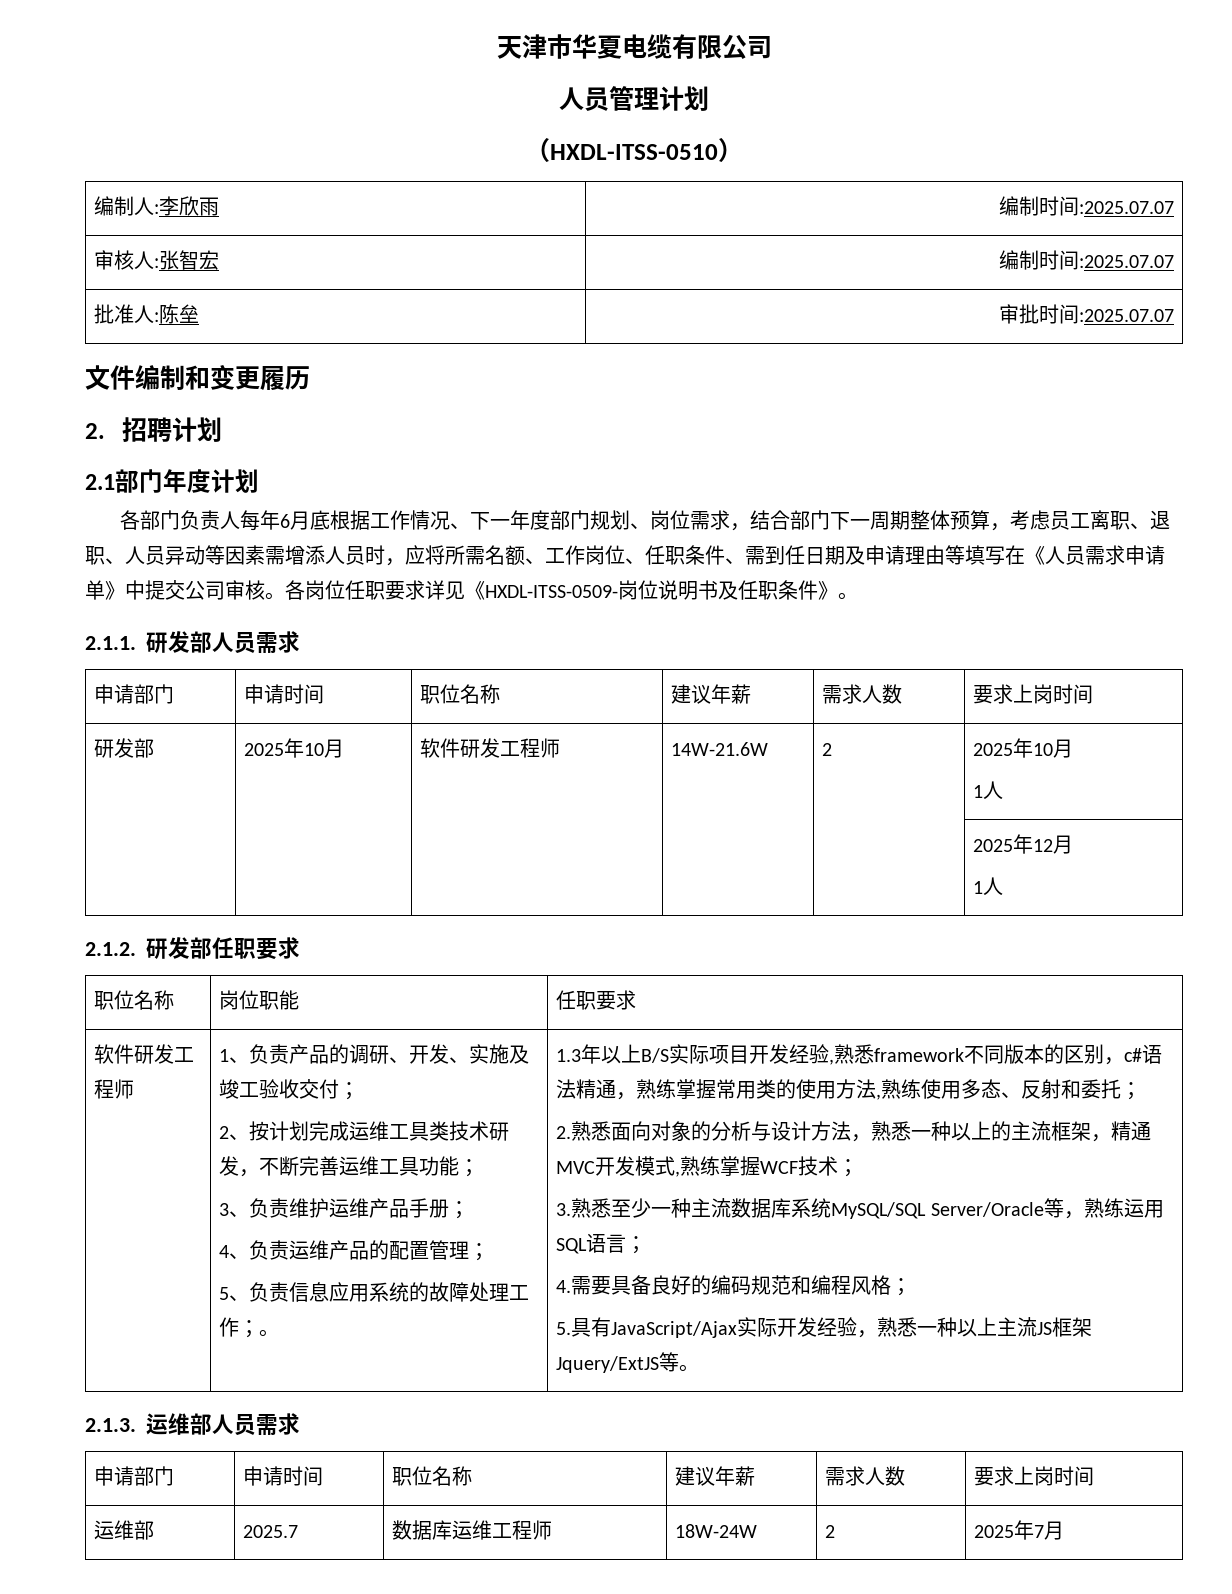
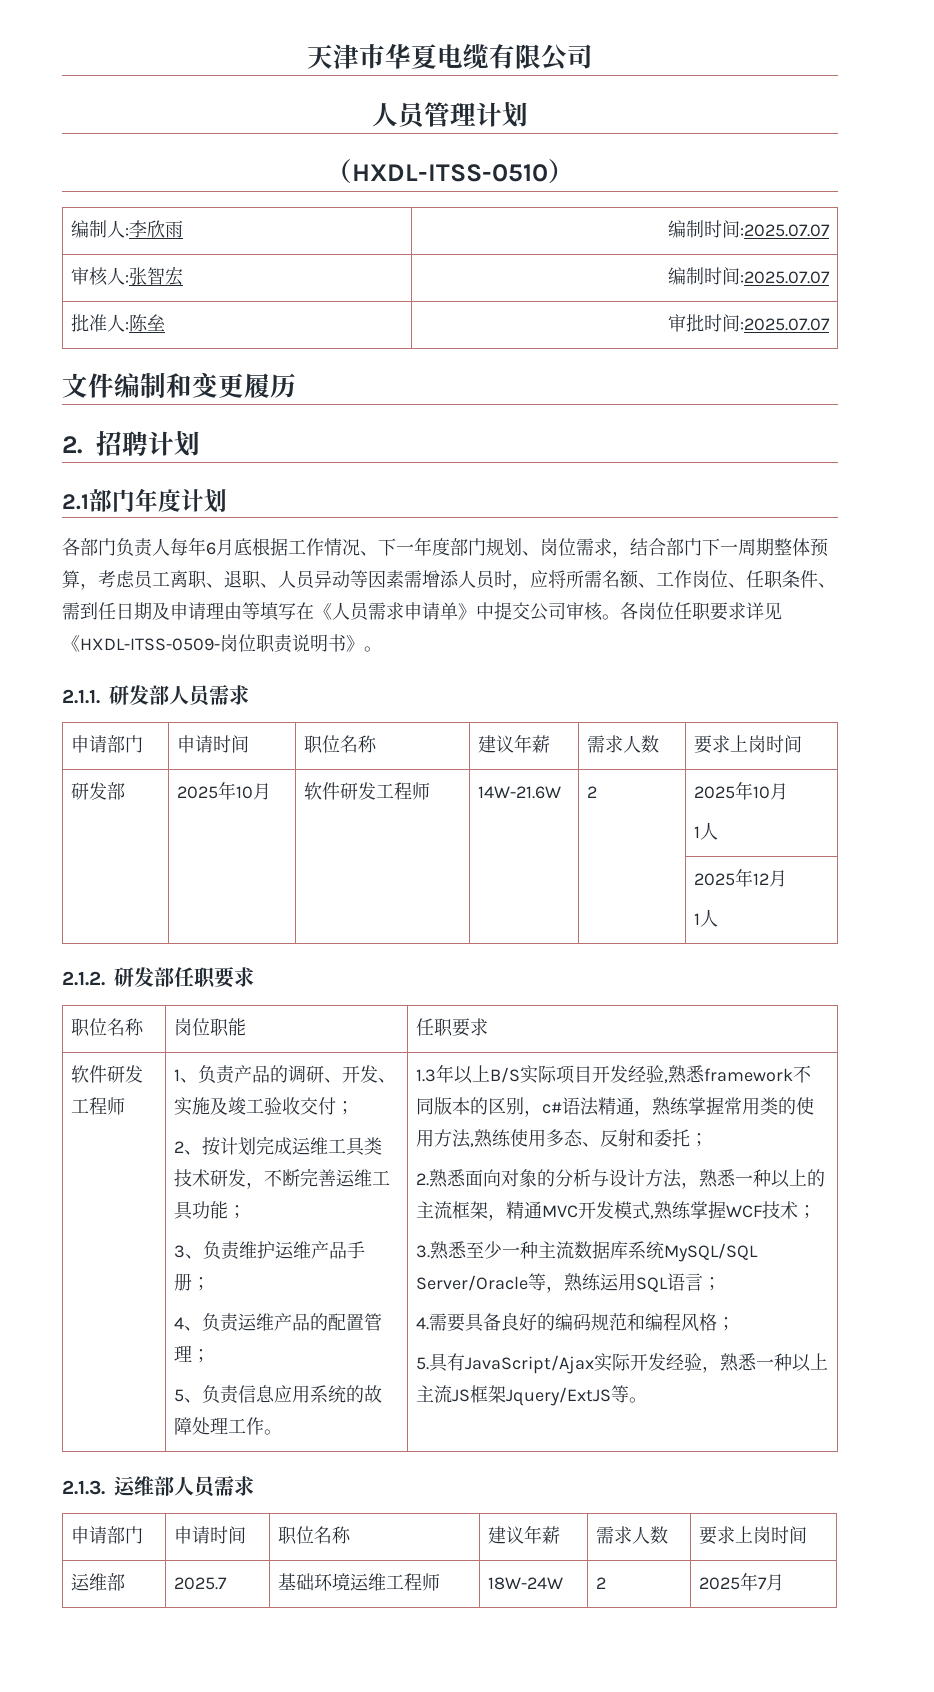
- 各岗位任职要求详见《HXDL-ITSS-0509-岗位说明书及任职条件》。
+ 各岗位任职要求详见《HXDL-ITSS-0509-岗位职责说明书》。
- 5、负责信息应用系统的故障处理工作；。
+ 5、负责信息应用系统的故障处理工作。
- 运维部 | 2025.7 | 数据库运维工程师 | 18W-24W | 2 | 2025年7月
+ 运维部 | 2025.7 | 基础环境运维工程师 | 18W-24W | 2 | 2025年7月

